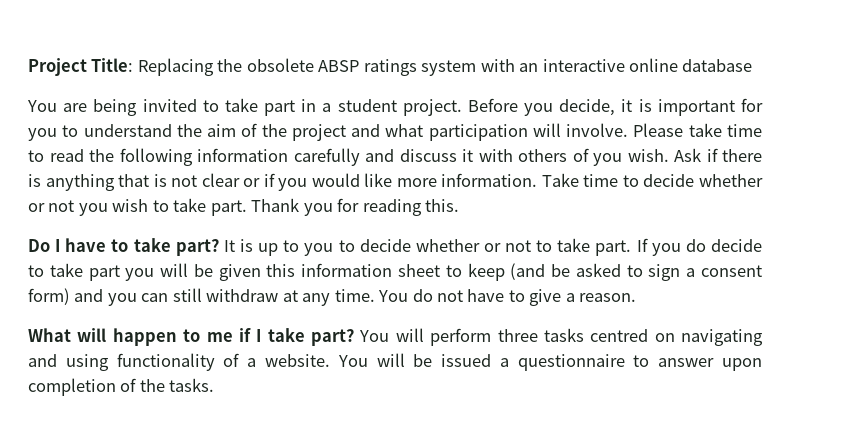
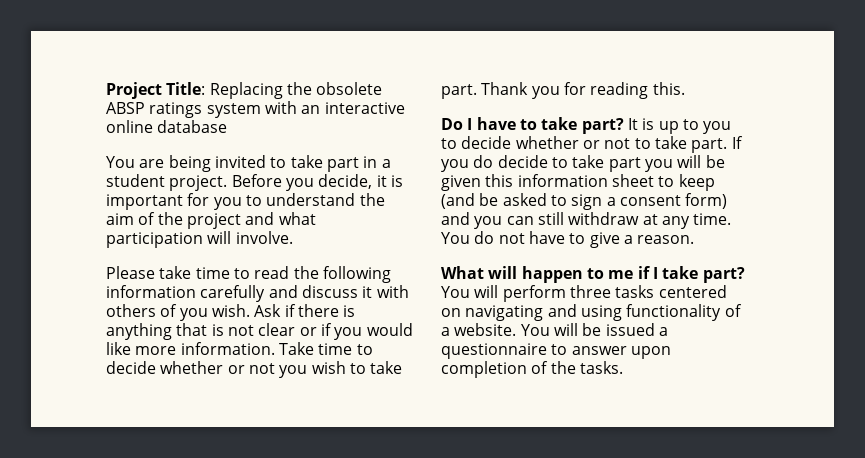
- Before you decide, it is important for you to understand the aim of the project and what participation will involve. Please take time to read the following information carefully and discuss it with others of you wish.
+ Before you decide, it is important for you to understand the aim of the project and what participation will involve.
+ Please take time to read the following information carefully and discuss it with others of you wish.
- You will perform three tasks centred on navigating and using functionality of a website.
+ You will perform three tasks centered on navigating and using functionality of a website.

